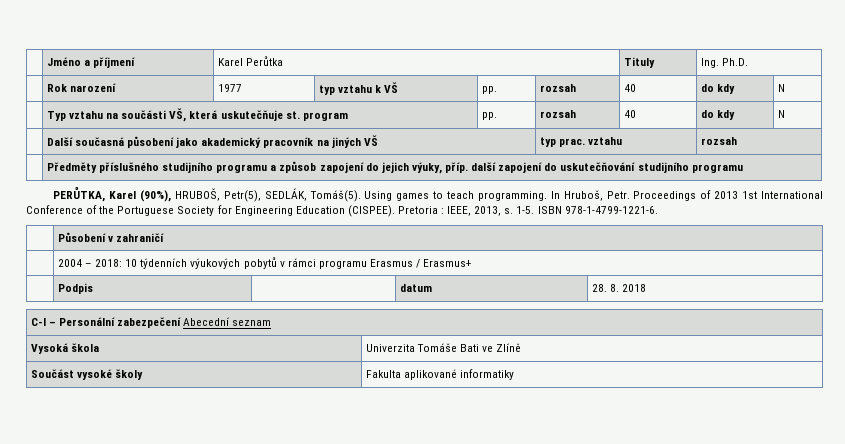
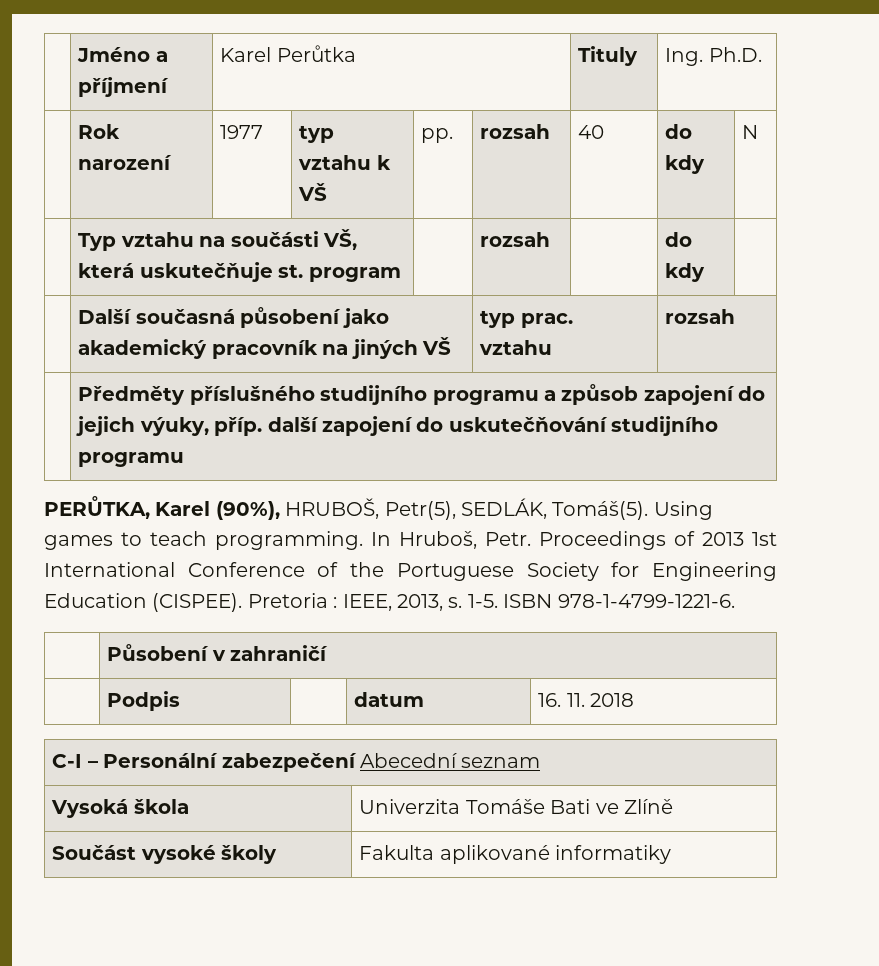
- | Typ vztahu na součásti VŠ, která uskutečňuje st. program | pp. | rozsah | 40 | do kdy | N
+ | Typ vztahu na součásti VŠ, která uskutečňuje st. program | | rozsah | | do kdy |
- | 2004 – 2018: 10 týdenních výukových pobytů v rámci programu Erasmus / Erasmus+
- | Podpis | | datum | 28. 8. 2018
+ | Podpis | | datum | 16. 11. 2018

